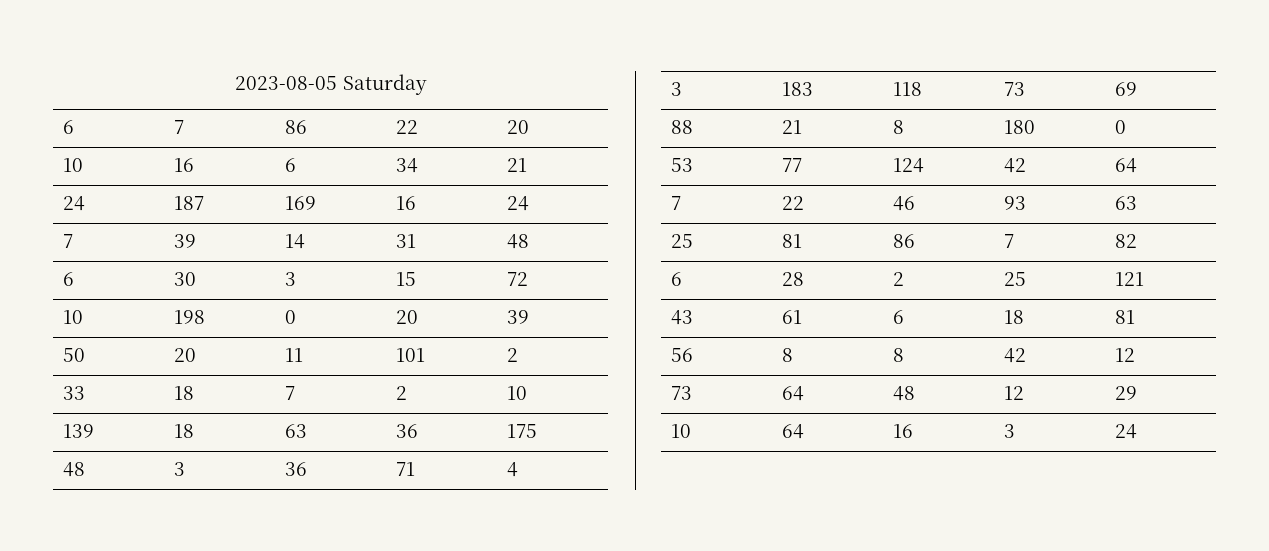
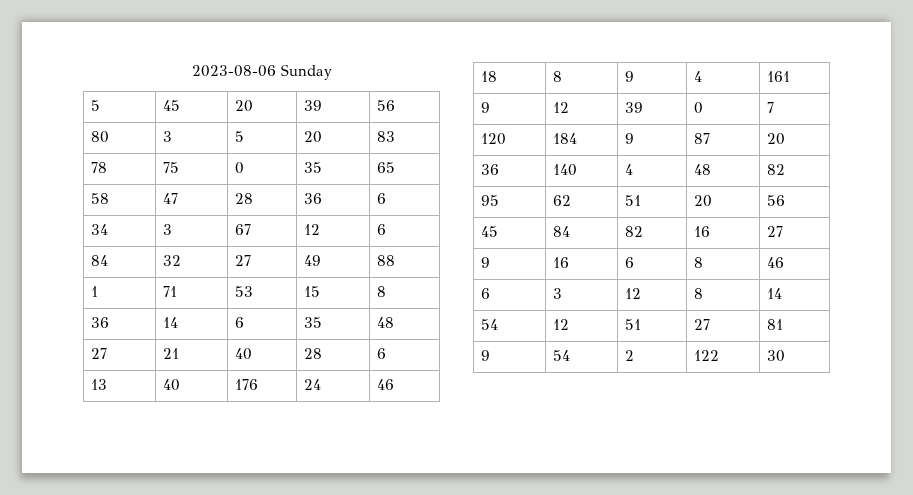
- 2023-08-05 Saturday
- 6 | 7 | 86 | 22 | 20
- 10 | 16 | 6 | 34 | 21
- 24 | 187 | 169 | 16 | 24
- 7 | 39 | 14 | 31 | 48
- 6 | 30 | 3 | 15 | 72
- 10 | 198 | 0 | 20 | 39
- 50 | 20 | 11 | 101 | 2
- 33 | 18 | 7 | 2 | 10
- 139 | 18 | 63 | 36 | 175
- 48 | 3 | 36 | 71 | 4
- 3 | 183 | 118 | 73 | 69
- 88 | 21 | 8 | 180 | 0
- 53 | 77 | 124 | 42 | 64
- 7 | 22 | 46 | 93 | 63
- 25 | 81 | 86 | 7 | 82
- 6 | 28 | 2 | 25 | 121
- 43 | 61 | 6 | 18 | 81
- 56 | 8 | 8 | 42 | 12
- 73 | 64 | 48 | 12 | 29
- 10 | 64 | 16 | 3 | 24
+ 2023-08-06 Sunday
+ 5 | 45 | 20 | 39 | 56
+ 80 | 3 | 5 | 20 | 83
+ 78 | 75 | 0 | 35 | 65
+ 58 | 47 | 28 | 36 | 6
+ 34 | 3 | 67 | 12 | 6
+ 84 | 32 | 27 | 49 | 88
+ 1 | 71 | 53 | 15 | 8
+ 36 | 14 | 6 | 35 | 48
+ 27 | 21 | 40 | 28 | 6
+ 13 | 40 | 176 | 24 | 46
+ 18 | 8 | 9 | 4 | 161
+ 9 | 12 | 39 | 0 | 7
+ 120 | 184 | 9 | 87 | 20
+ 36 | 140 | 4 | 48 | 82
+ 95 | 62 | 51 | 20 | 56
+ 45 | 84 | 82 | 16 | 27
+ 9 | 16 | 6 | 8 | 46
+ 6 | 3 | 12 | 8 | 14
+ 54 | 12 | 51 | 27 | 81
+ 9 | 54 | 2 | 122 | 30

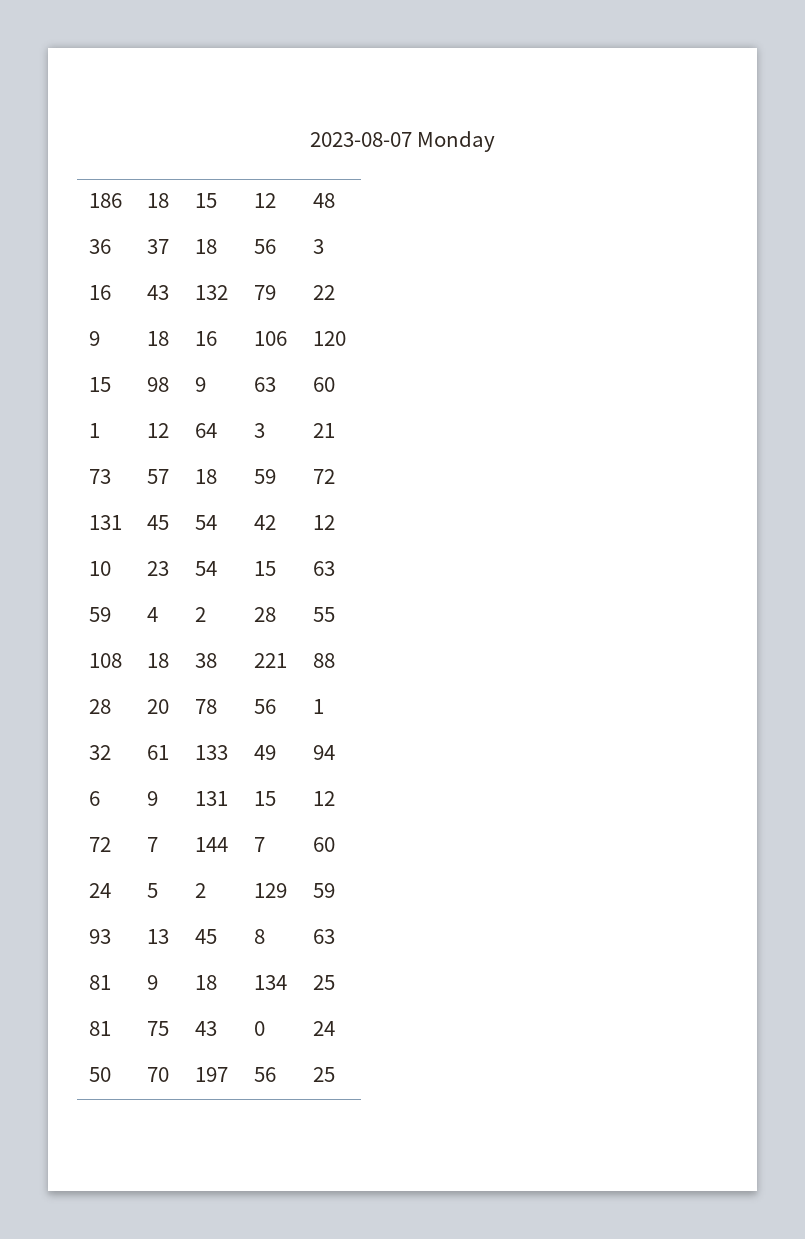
- 2023-08-06 Sunday
- 5 | 45 | 20 | 39 | 56
- 80 | 3 | 5 | 20 | 83
- 78 | 75 | 0 | 35 | 65
- 58 | 47 | 28 | 36 | 6
- 34 | 3 | 67 | 12 | 6
- 84 | 32 | 27 | 49 | 88
- 1 | 71 | 53 | 15 | 8
- 36 | 14 | 6 | 35 | 48
- 27 | 21 | 40 | 28 | 6
- 13 | 40 | 176 | 24 | 46
- 18 | 8 | 9 | 4 | 161
- 9 | 12 | 39 | 0 | 7
- 120 | 184 | 9 | 87 | 20
- 36 | 140 | 4 | 48 | 82
- 95 | 62 | 51 | 20 | 56
- 45 | 84 | 82 | 16 | 27
- 9 | 16 | 6 | 8 | 46
- 6 | 3 | 12 | 8 | 14
- 54 | 12 | 51 | 27 | 81
- 9 | 54 | 2 | 122 | 30
+ 2023-08-07 Monday
+ 186 | 18 | 15 | 12 | 48
+ 36 | 37 | 18 | 56 | 3
+ 16 | 43 | 132 | 79 | 22
+ 9 | 18 | 16 | 106 | 120
+ 15 | 98 | 9 | 63 | 60
+ 1 | 12 | 64 | 3 | 21
+ 73 | 57 | 18 | 59 | 72
+ 131 | 45 | 54 | 42 | 12
+ 10 | 23 | 54 | 15 | 63
+ 59 | 4 | 2 | 28 | 55
+ 108 | 18 | 38 | 221 | 88
+ 28 | 20 | 78 | 56 | 1
+ 32 | 61 | 133 | 49 | 94
+ 6 | 9 | 131 | 15 | 12
+ 72 | 7 | 144 | 7 | 60
+ 24 | 5 | 2 | 129 | 59
+ 93 | 13 | 45 | 8 | 63
+ 81 | 9 | 18 | 134 | 25
+ 81 | 75 | 43 | 0 | 24
+ 50 | 70 | 197 | 56 | 25

